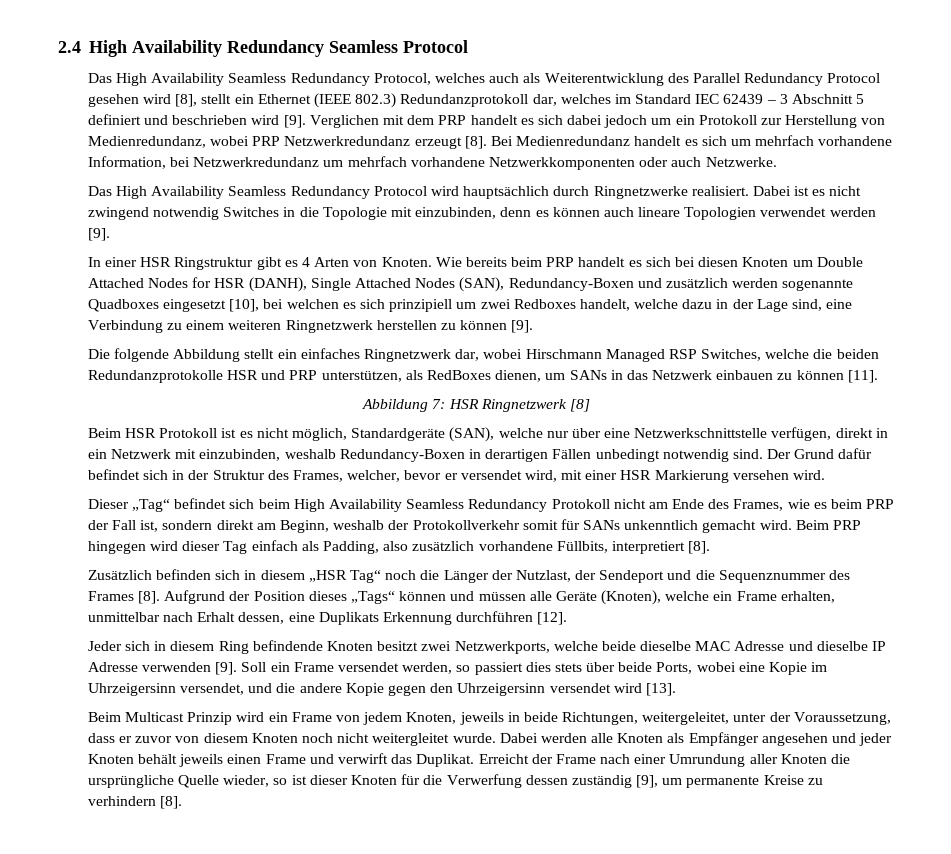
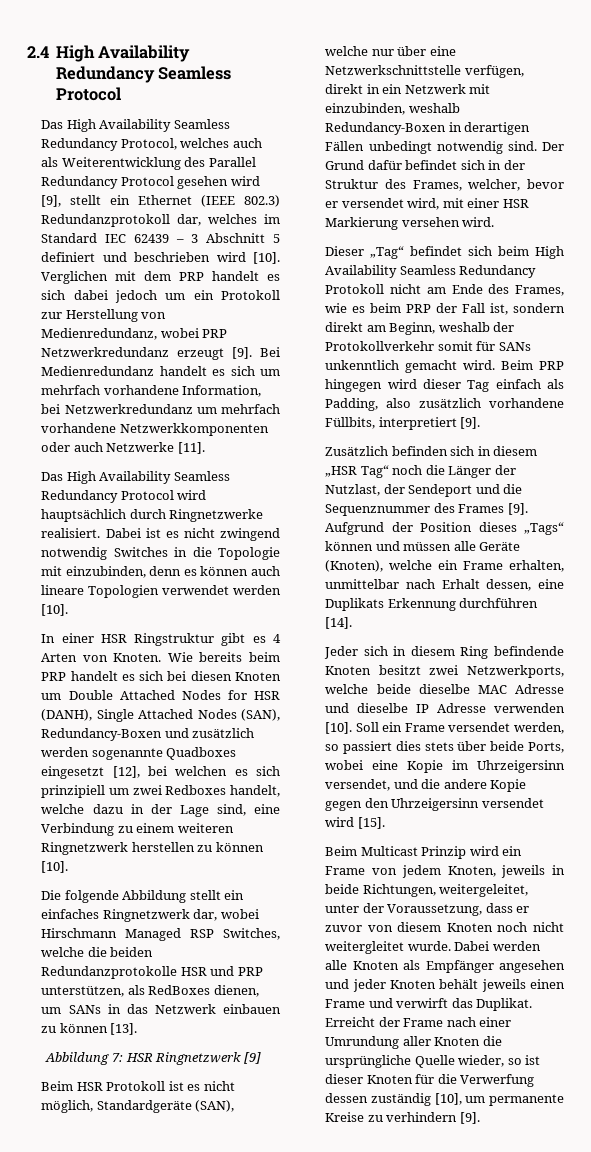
- Das High Availability Seamless Redundancy Protocol, welches auch als Weiterentwicklung des Parallel Redundancy Protocol gesehen wird [8], stellt ein Ethernet (IEEE 802.3) Redundanzprotokoll dar, welches im Standard IEC 62439 – 3 Abschnitt 5 definiert und beschrieben wird [9].
+ Das High Availability Seamless Redundancy Protocol, welches auch als Weiterentwicklung des Parallel Redundancy Protocol gesehen wird [9], stellt ein Ethernet (IEEE 802.3) Redundanzprotokoll dar, welches im Standard IEC 62439 – 3 Abschnitt 5 definiert und beschrieben wird [10].
- Verglichen mit dem PRP handelt es sich dabei jedoch um ein Protokoll zur Herstellung von Medienredundanz, wobei PRP Netzwerkredundanz erzeugt [8].
+ Verglichen mit dem PRP handelt es sich dabei jedoch um ein Protokoll zur Herstellung von Medienredundanz, wobei PRP Netzwerkredundanz erzeugt [9].
- Bei Medienredundanz handelt es sich um mehrfach vorhandene Information, bei Netzwerkredundanz um mehrfach vorhandene Netzwerkkomponenten oder auch Netzwerke.
+ Bei Medienredundanz handelt es sich um mehrfach vorhandene Information, bei Netzwerkredundanz um mehrfach vorhandene Netzwerkkomponenten oder auch Netzwerke [11].
- Dabei ist es nicht zwingend notwendig Switches in die Topologie mit einzubinden, denn es können auch lineare Topologien verwendet werden [9].
+ Dabei ist es nicht zwingend notwendig Switches in die Topologie mit einzubinden, denn es können auch lineare Topologien verwendet werden [10].
- Wie bereits beim PRP handelt es sich bei diesen Knoten um Double Attached Nodes for HSR (DANH), Single Attached Nodes (SAN), Redundancy-Boxen und zusätzlich werden sogenannte Quadboxes eingesetzt [10], bei welchen es sich prinzipiell um zwei Redboxes handelt, welche dazu in der Lage sind, eine Verbindung zu einem weiteren Ringnetzwerk herstellen zu können [9].
+ Wie bereits beim PRP handelt es sich bei diesen Knoten um Double Attached Nodes for HSR (DANH), Single Attached Nodes (SAN), Redundancy-Boxen und zusätzlich werden sogenannte Quadboxes eingesetzt [12], bei welchen es sich prinzipiell um zwei Redboxes handelt, welche dazu in der Lage sind, eine Verbindung zu einem weiteren Ringnetzwerk herstellen zu können [10].
- Die folgende Abbildung stellt ein einfaches Ringnetzwerk dar, wobei Hirschmann Managed RSP Switches, welche die beiden Redundanzprotokolle HSR und PRP unterstützen, als RedBoxes dienen, um SANs in das Netzwerk einbauen zu können [11].
+ Die folgende Abbildung stellt ein einfaches Ringnetzwerk dar, wobei Hirschmann Managed RSP Switches, welche die beiden Redundanzprotokolle HSR und PRP unterstützen, als RedBoxes dienen, um SANs in das Netzwerk einbauen zu können [13].
- Abbildung 7: HSR Ringnetzwerk [8]
+ Abbildung 7: HSR Ringnetzwerk [9]
- Beim PRP hingegen wird dieser Tag einfach als Padding, also zusätzlich vorhandene Füllbits, interpretiert [8].
+ Beim PRP hingegen wird dieser Tag einfach als Padding, also zusätzlich vorhandene Füllbits, interpretiert [9].
- Zusätzlich befinden sich in diesem „HSR Tag“ noch die Länger der Nutzlast, der Sendeport und die Sequenznummer des Frames [8].
+ Zusätzlich befinden sich in diesem „HSR Tag“ noch die Länger der Nutzlast, der Sendeport und die Sequenznummer des Frames [9].
- Aufgrund der Position dieses „Tags“ können und müssen alle Geräte (Knoten), welche ein Frame erhalten, unmittelbar nach Erhalt dessen, eine Duplikats Erkennung durchführen [12].
+ Aufgrund der Position dieses „Tags“ können und müssen alle Geräte (Knoten), welche ein Frame erhalten, unmittelbar nach Erhalt dessen, eine Duplikats Erkennung durchführen [14].
- Jeder sich in diesem Ring befindende Knoten besitzt zwei Netzwerkports, welche beide dieselbe MAC Adresse und dieselbe IP Adresse verwenden [9].
+ Jeder sich in diesem Ring befindende Knoten besitzt zwei Netzwerkports, welche beide dieselbe MAC Adresse und dieselbe IP Adresse verwenden [10].
- Soll ein Frame versendet werden, so passiert dies stets über beide Ports, wobei eine Kopie im Uhrzeigersinn versendet, und die andere Kopie gegen den Uhrzeigersinn versendet wird [13].
+ Soll ein Frame versendet werden, so passiert dies stets über beide Ports, wobei eine Kopie im Uhrzeigersinn versendet, und die andere Kopie gegen den Uhrzeigersinn versendet wird [15].
- Erreicht der Frame nach einer Umrundung aller Knoten die ursprüngliche Quelle wieder, so ist dieser Knoten für die Verwerfung dessen zuständig [9], um permanente Kreise zu verhindern [8].
+ Erreicht der Frame nach einer Umrundung aller Knoten die ursprüngliche Quelle wieder, so ist dieser Knoten für die Verwerfung dessen zuständig [10], um permanente Kreise zu verhindern [9].

